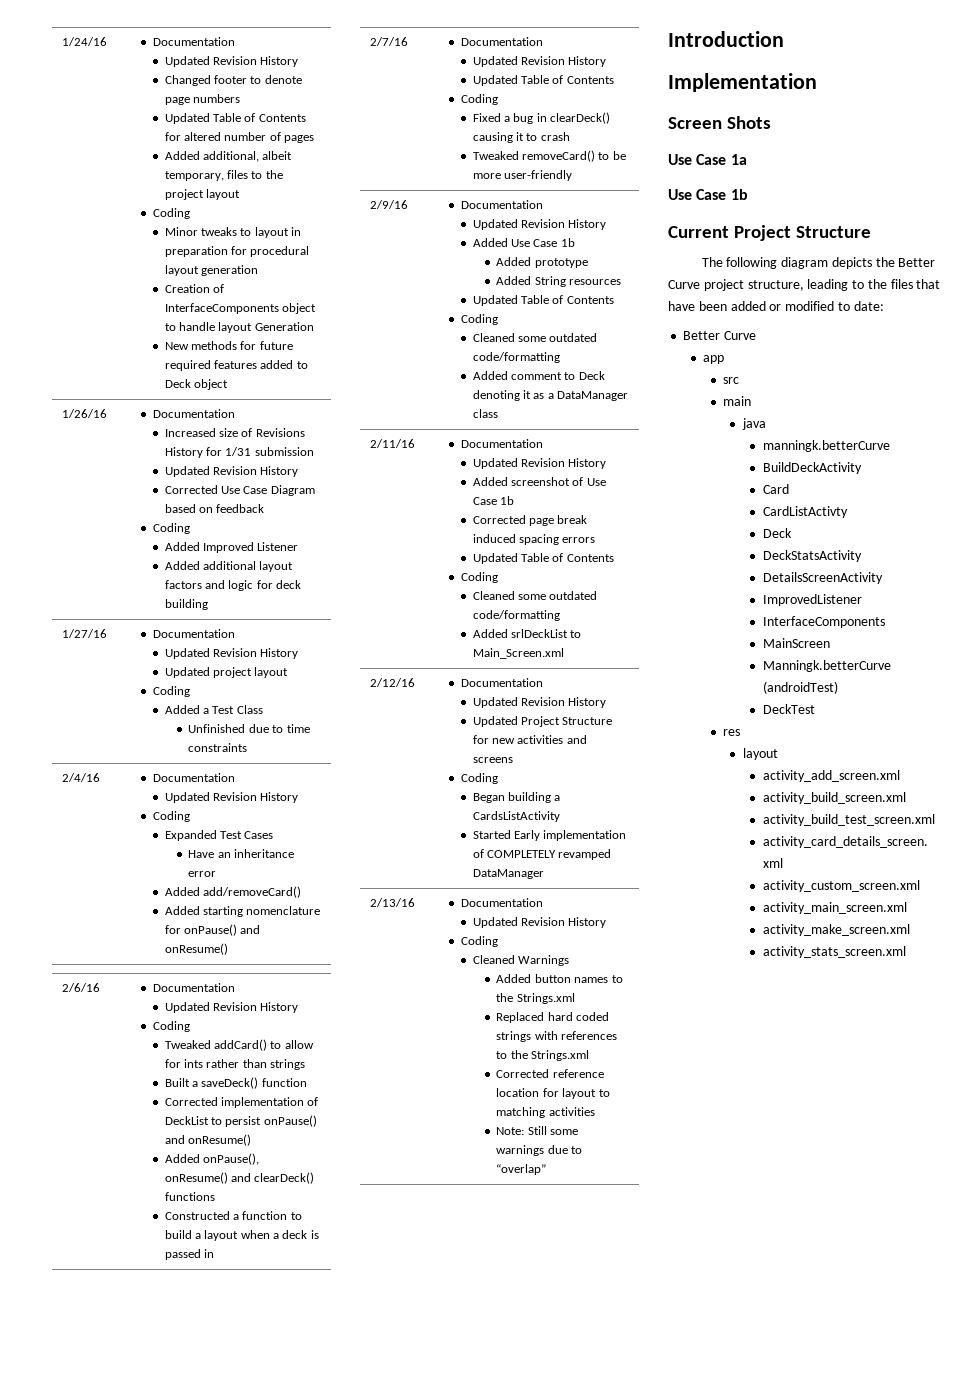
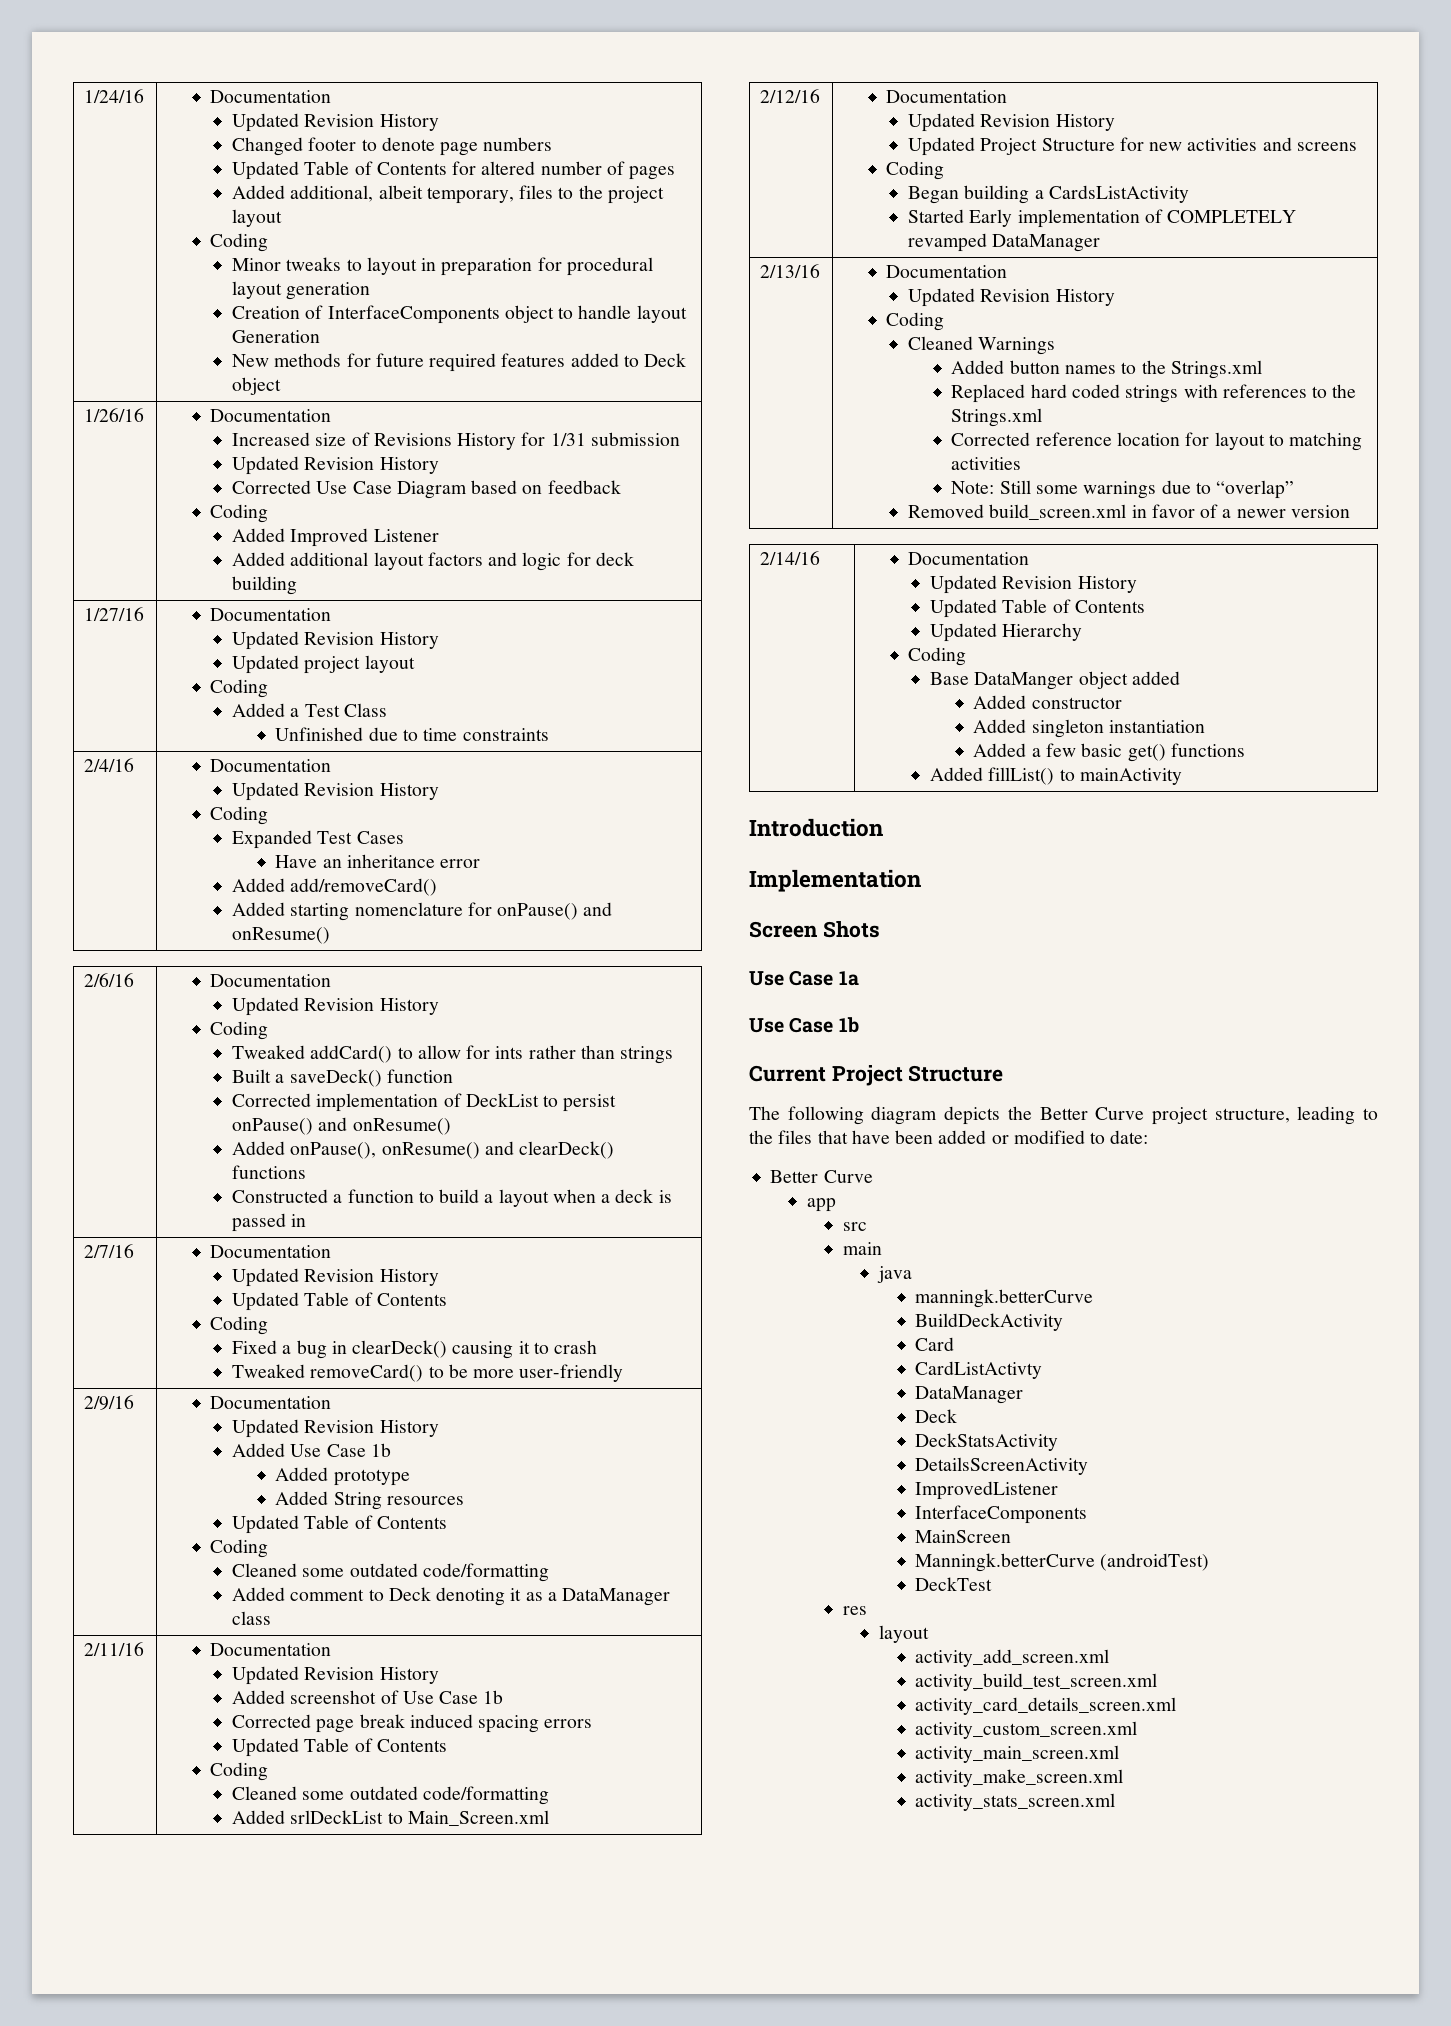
+ Removed build_screen.xml in favor of a newer version
+ 2/14/16 | Documentation
+ Updated Revision History
+ Updated Table of Contents
+ Updated Hierarchy
+ Coding
+ Base DataManger object added
+ Added constructor
+ Added singleton instantiation
+ Added a few basic get() functions
+ Added fillList() to mainActivity
  CardListActivty
+ DataManager
- activity_build_screen.xml

